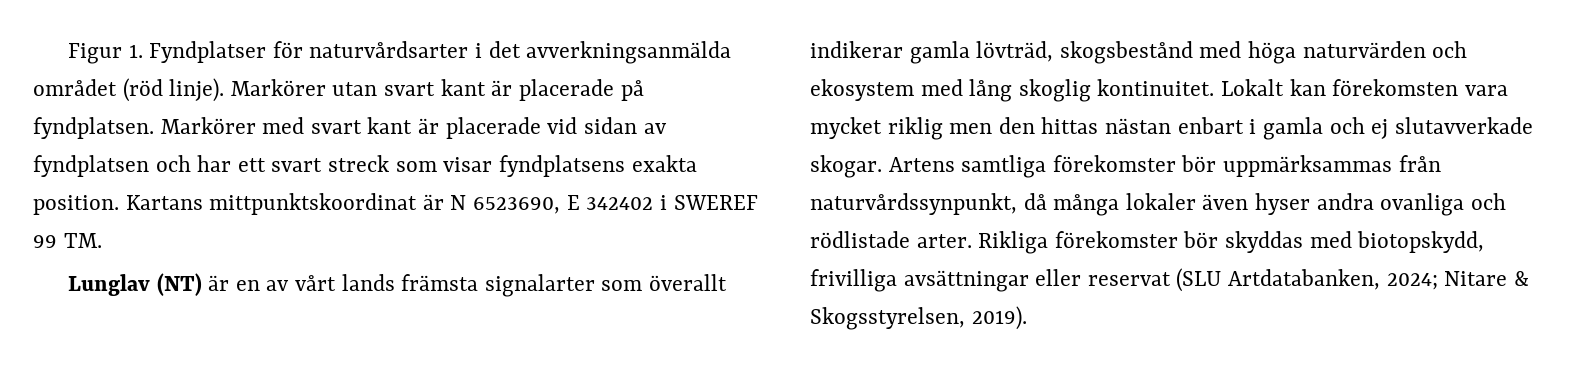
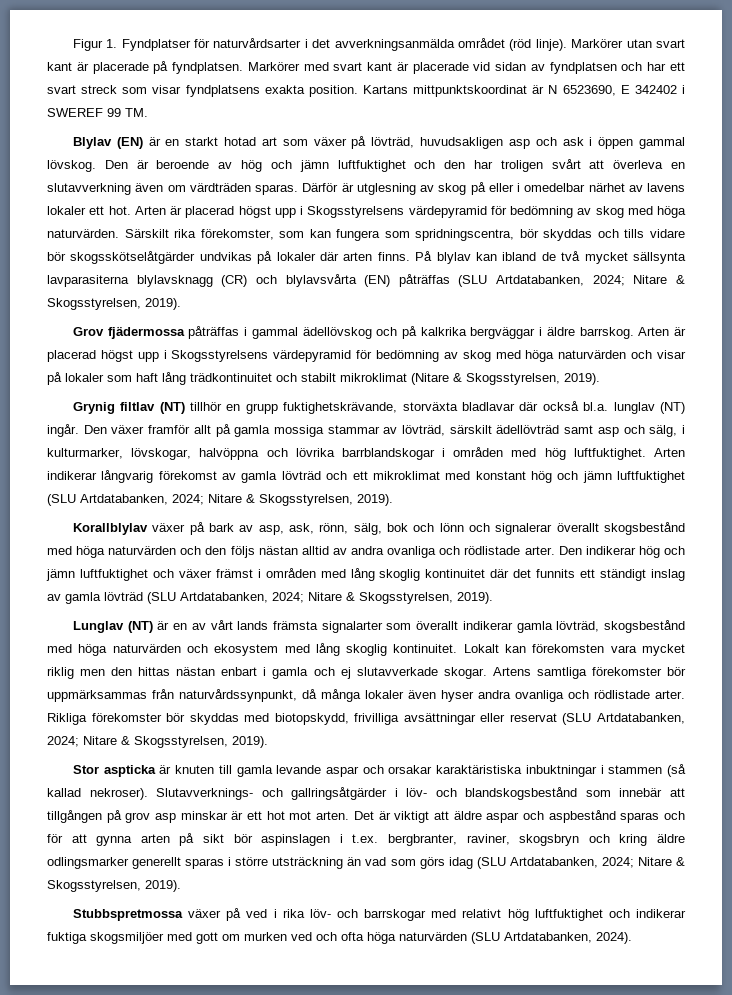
+ Blylav (EN) är en starkt hotad art som växer på lövträd, huvudsakligen asp och ask i öppen gammal lövskog. Den är beroende av hög och jämn luftfuktighet och den har troligen svårt att överleva en slutavverkning även om värdträden sparas. Därför är utglesning av skog på eller i omedelbar närhet av lavens lokaler ett hot. Arten är placerad högst upp i Skogsstyrelsens värdepyramid för bedömning av skog med höga naturvärden. Särskilt rika förekomster, som kan fungera som spridningscentra, bör skyddas och tills vidare bör skogsskötselåtgärder undvikas på lokaler där arten finns. På blylav kan ibland de två mycket sällsynta lavparasiterna blylavsknagg (CR) och blylavsvårta (EN) påträffas (SLU Artdatabanken, 2024; Nitare & Skogsstyrelsen, 2019).
+ Grov fjädermossa påträffas i gammal ädellövskog och på kalkrika bergväggar i äldre barrskog. Arten är placerad högst upp i Skogsstyrelsens värdepyramid för bedömning av skog med höga naturvärden och visar på lokaler som haft lång trädkontinuitet och stabilt mikroklimat (Nitare & Skogsstyrelsen, 2019).
+ Grynig filtlav (NT) tillhör en grupp fuktighetskrävande, storväxta bladlavar där också bl.a. lunglav (NT) ingår. Den växer framför allt på gamla mossiga stammar av lövträd, särskilt ädellövträd samt asp och sälg, i kulturmarker, lövskogar, halvöppna och lövrika barrblandskogar i områden med hög luftfuktighet. Arten indikerar långvarig förekomst av gamla lövträd och ett mikroklimat med konstant hög och jämn luftfuktighet (SLU Artdatabanken, 2024; Nitare & Skogsstyrelsen, 2019).
+ Korallblylav växer på bark av asp, ask, rönn, sälg, bok och lönn och signalerar överallt skogsbestånd med höga naturvärden och den följs nästan alltid av andra ovanliga och rödlistade arter. Den indikerar hög och jämn luftfuktighet och växer främst i områden med lång skoglig kontinuitet där det funnits ett ständigt inslag av gamla lövträd (SLU Artdatabanken, 2024; Nitare & Skogsstyrelsen, 2019).
+ Stor aspticka är knuten till gamla levande aspar och orsakar karaktäristiska inbuktningar i stammen (så kallad nekroser). Slutavverknings- och gallringsåtgärder i löv- och blandskogsbestånd som innebär att tillgången på grov asp minskar är ett hot mot arten. Det är viktigt att äldre aspar och aspbestånd sparas och för att gynna arten på sikt bör aspinslagen i t.ex. bergbranter, raviner, skogsbryn och kring äldre odlingsmarker generellt sparas i större utsträckning än vad som görs idag (SLU Artdatabanken, 2024; Nitare & Skogsstyrelsen, 2019).
+ Stubbspretmossa växer på ved i rika löv- och barrskogar med relativt hög luftfuktighet och indikerar fuktiga skogsmiljöer med gott om murken ved och ofta höga naturvärden (SLU Artdatabanken, 2024).

